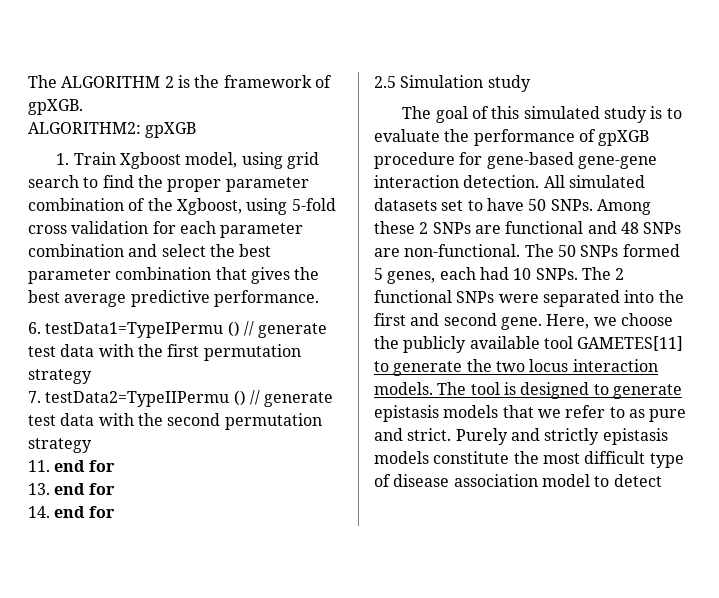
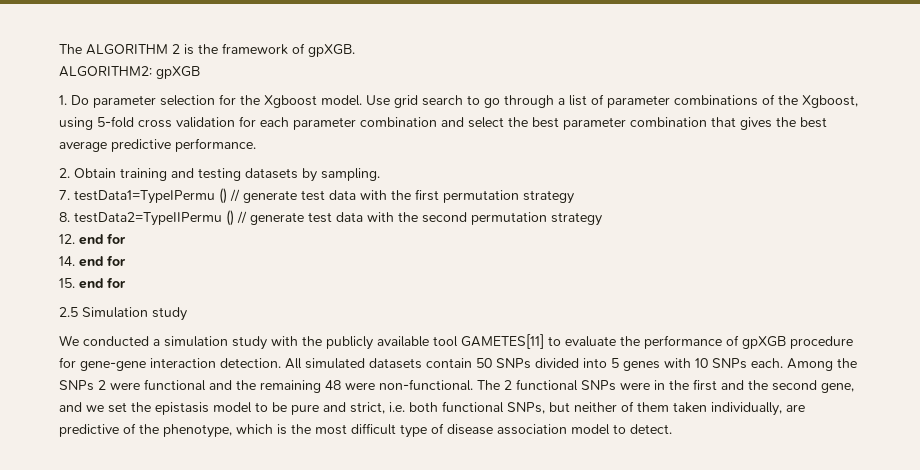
- 1. Train Xgboost model, using grid search to find the proper parameter combination of the Xgboost, using 5-fold cross validation for each parameter combination and select the best parameter combination that gives the best average predictive performance.
+ 1. Do parameter selection for the Xgboost model. Use grid search to go through a list of parameter combinations of the Xgboost, using 5-fold cross validation for each parameter combination and select the best parameter combination that gives the best average predictive performance.
- 6. testData1=TypeIPermu () // generate test data with the first permutation strategy
+ 2. Obtain training and testing datasets by sampling.
+ 7. testData1=TypeIPermu () // generate test data with the first permutation strategy
- 7. testData2=TypeIIPermu () // generate test data with the second permutation strategy
+ 8. testData2=TypeIIPermu () // generate test data with the second permutation strategy
- 11. end for
- 13. end for
+ 12. end for
+ 15. end for
- The goal of this simulated study is to evaluate the performance of gpXGB procedure for gene-based gene-gene interaction detection.
+ We conducted a simulation study with the publicly available tool GAMETES[11] to evaluate the performance of gpXGB procedure for gene-gene interaction detection.
- All simulated datasets set to have 50 SNPs. Among these 2 SNPs are functional and 48 SNPs are non-functional. The 50 SNPs formed 5 genes, each had 10 SNPs.
+ All simulated datasets contain 50 SNPs divided into 5 genes with 10 SNPs each. Among the SNPs 2 were functional and the remaining 48 were non-functional.
- The 2 functional SNPs were separated into the first and second gene. Here, we choose the publicly available tool GAMETES[11] to generate the two locus interaction models. The tool is designed to generate epistasis models that we refer to as pure and strict. Purely and strictly epistasis models constitute the most difficult type of disease association model to detect
+ The 2 functional SNPs were in the first and the second gene, and we set the epistasis model to be pure and strict, i.e. both functional SNPs, but neither of them taken individually, are predictive of the phenotype, which is the most difficult type of disease association model to detect.

